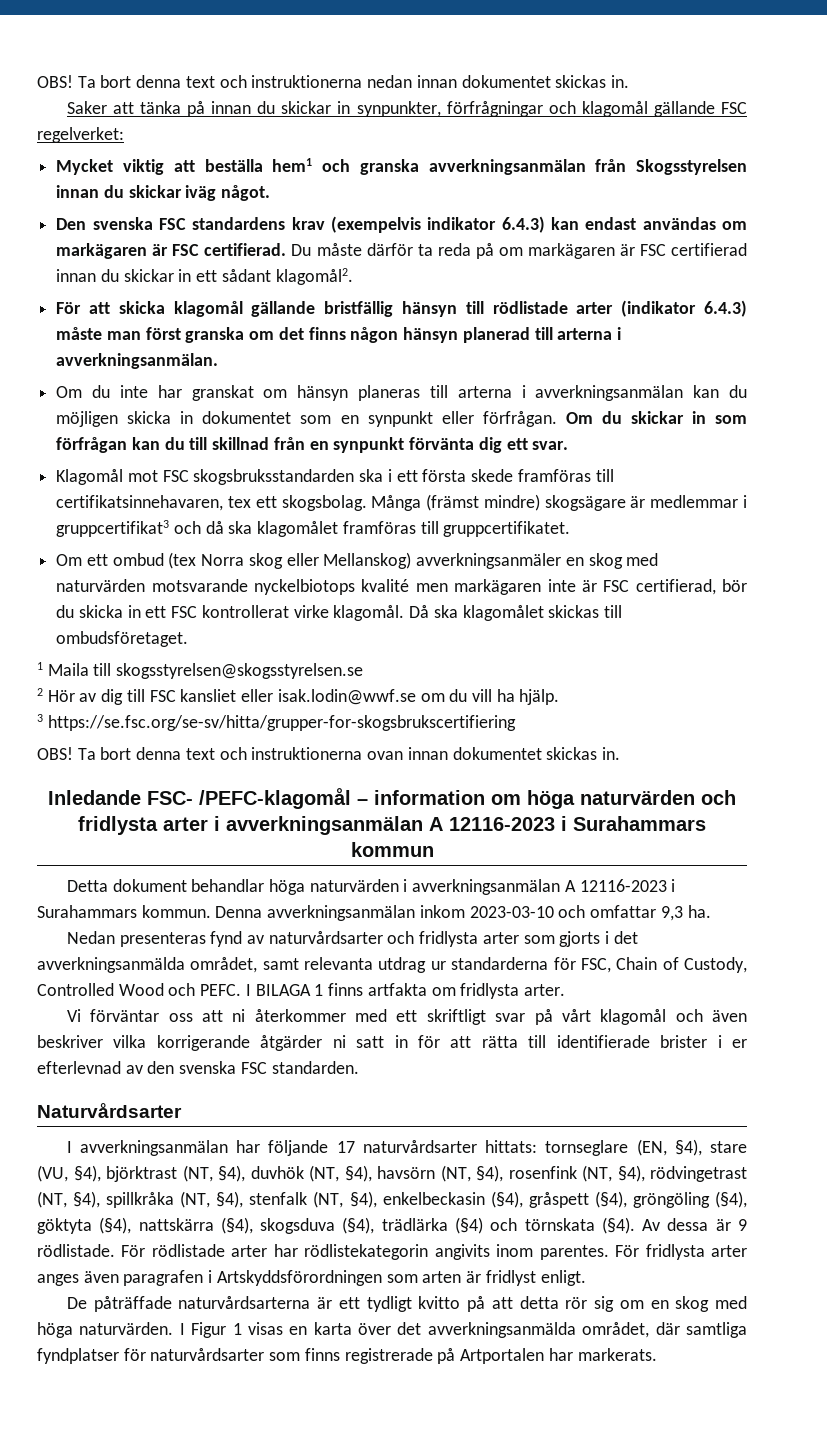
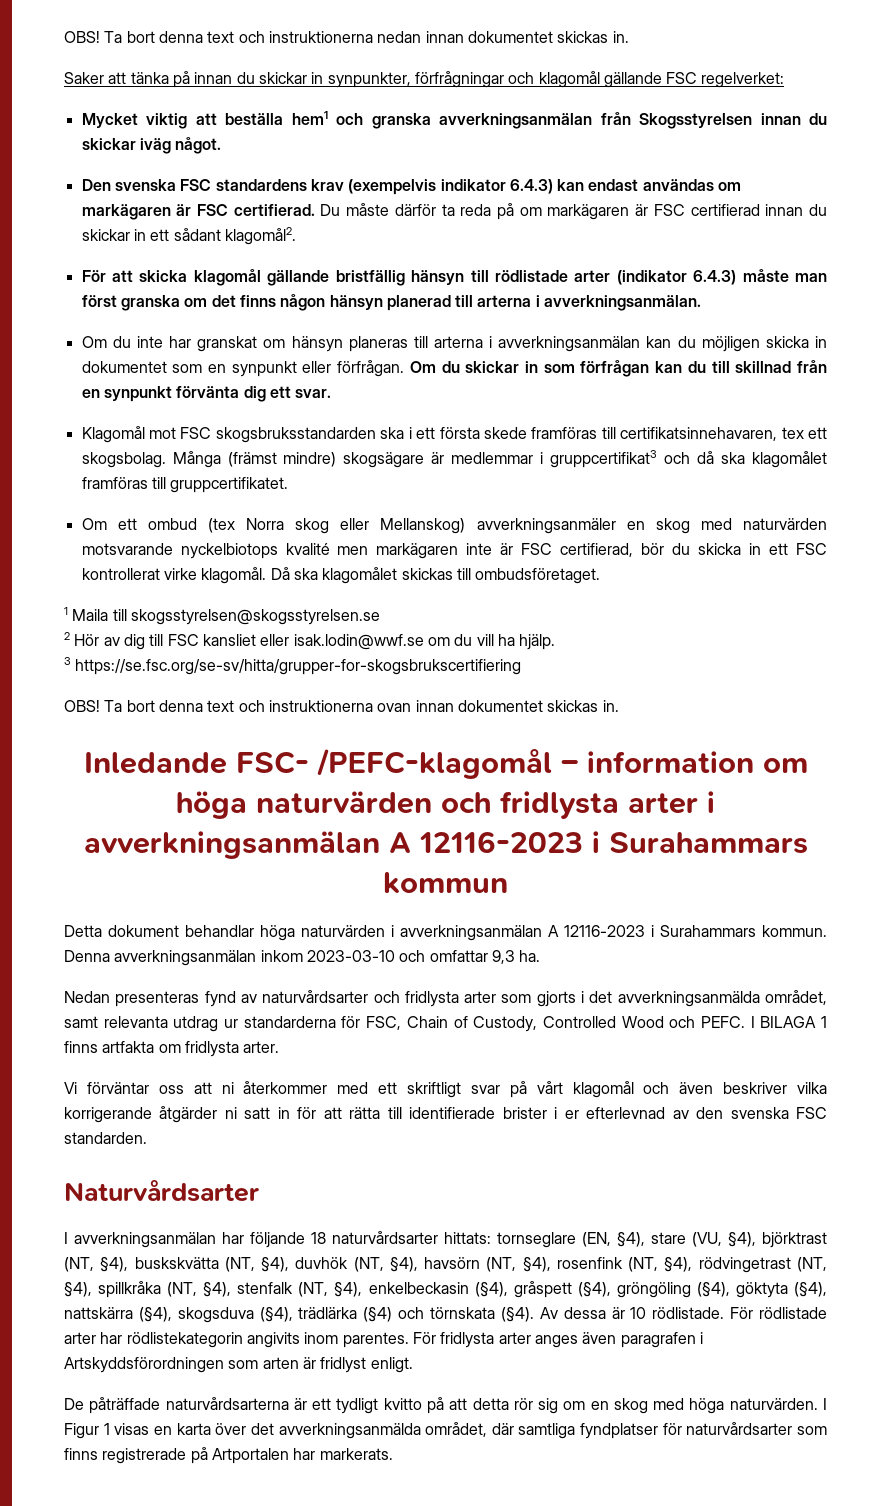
- I avverkningsanmälan har följande 17 naturvårdsarter hittats: tornseglare (EN, §4), stare (VU, §4), björktrast (NT, §4), duvhök (NT, §4), havsörn (NT, §4), rosenfink (NT, §4), rödvingetrast (NT, §4), spillkråka (NT, §4), stenfalk (NT, §4), enkelbeckasin (§4), gråspett (§4), gröngöling (§4), göktyta (§4), nattskärra (§4), skogsduva (§4), trädlärka (§4) och törnskata (§4).
+ I avverkningsanmälan har följande 18 naturvårdsarter hittats: tornseglare (EN, §4), stare (VU, §4), björktrast (NT, §4), buskskvätta (NT, §4), duvhök (NT, §4), havsörn (NT, §4), rosenfink (NT, §4), rödvingetrast (NT, §4), spillkråka (NT, §4), stenfalk (NT, §4), enkelbeckasin (§4), gråspett (§4), gröngöling (§4), göktyta (§4), nattskärra (§4), skogsduva (§4), trädlärka (§4) och törnskata (§4).
- Av dessa är 9 rödlistade.
+ Av dessa är 10 rödlistade.

